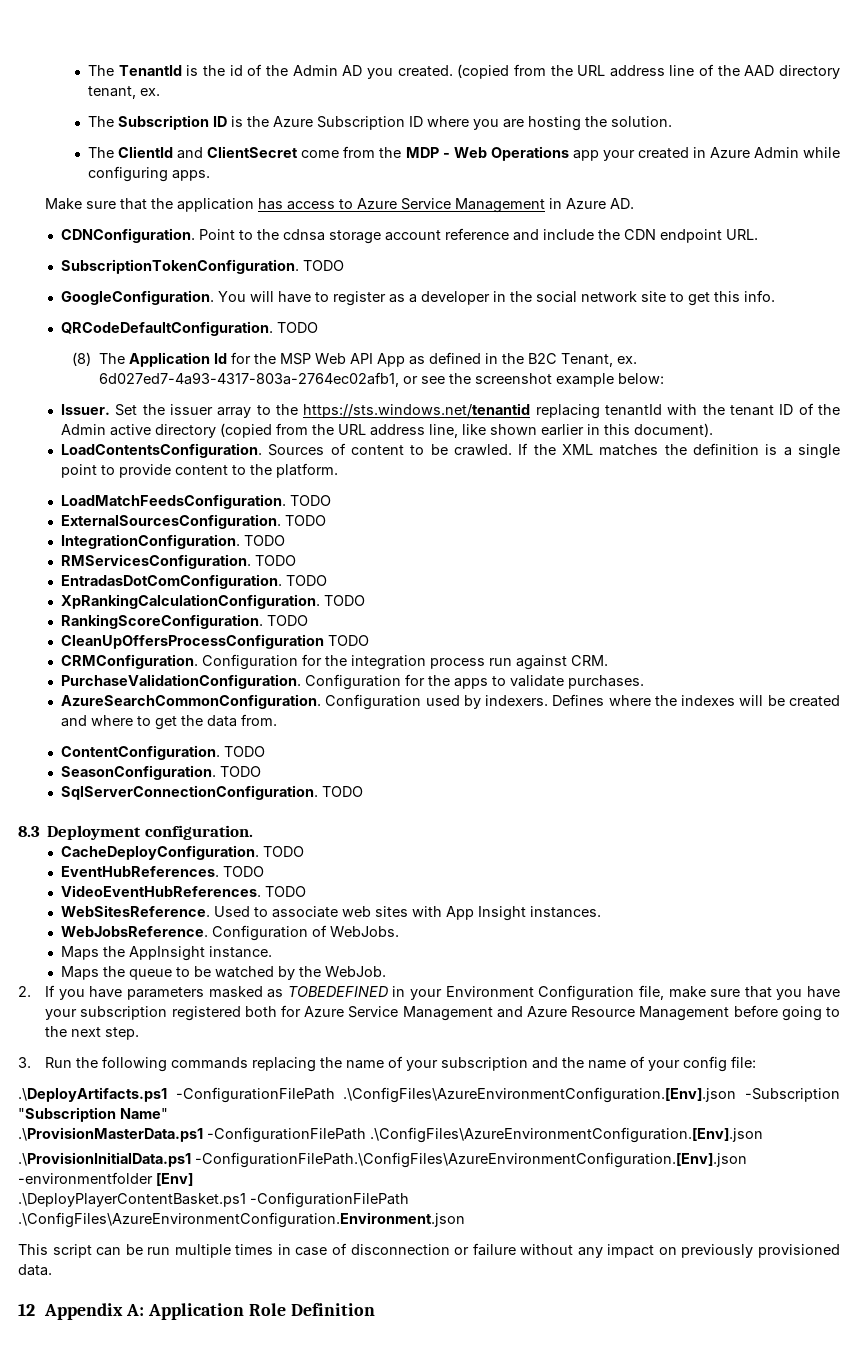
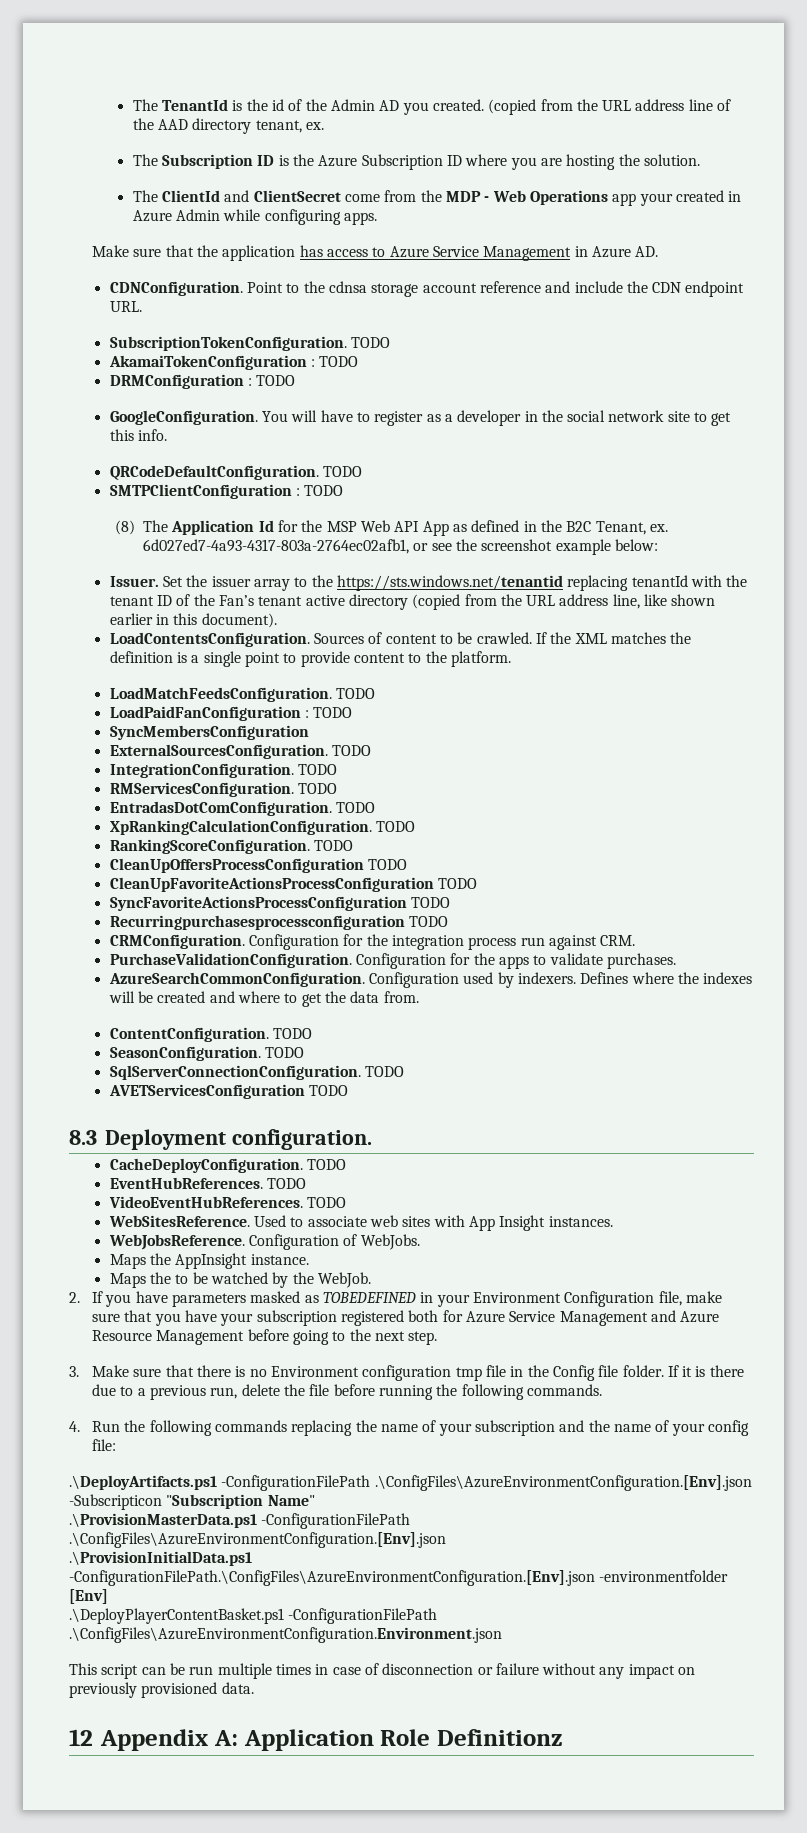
+ AkamaiTokenConfiguration : TODO
+ DRMConfiguration : TODO
+ SMTPClientConfiguration : TODO
- Set the issuer array to the https://sts.windows.net/tenantid replacing tenantId with the tenant ID of the Admin active directory (copied from the URL address line, like shown earlier in this document).
+ Set the issuer array to the https://sts.windows.net/tenantid replacing tenantId with the tenant ID of the Fan’s tenant active directory (copied from the URL address line, like shown earlier in this document).
+ LoadPaidFanConfiguration : TODO
+ SyncMembersConfiguration
+ CleanUpFavoriteActionsProcessConfiguration TODO
+ SyncFavoriteActionsProcessConfiguration TODO
+ Recurringpurchasesprocessconfiguration TODO
+ AVETServicesConfiguration TODO
- Maps the queue to be watched by the WebJob.
+ Maps the to be watched by the WebJob.
- 3. Run the following commands replacing the name of your subscription and the name of your config file:
+ 3. Make sure that there is no Environment configuration tmp file in the Config file folder. If it is there due to a previous run, delete the file before running the following commands.
+ 4. Run the following commands replacing the name of your subscription and the name of your config file:
- .\DeployArtifacts.ps1 -ConfigurationFilePath .\ConfigFiles\AzureEnvironmentConfiguration.[Env].json -Subscription "Subscription Name"
+ .\DeployArtifacts.ps1 -ConfigurationFilePath .\ConfigFiles\AzureEnvironmentConfiguration.[Env].json -Subscripticon "Subscription Name"
- 12 Appendix A: Application Role Definition
+ 12 Appendix A: Application Role Definitionz

